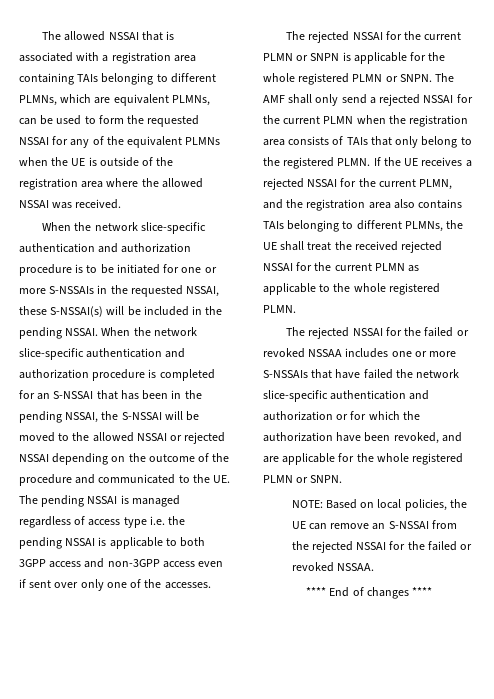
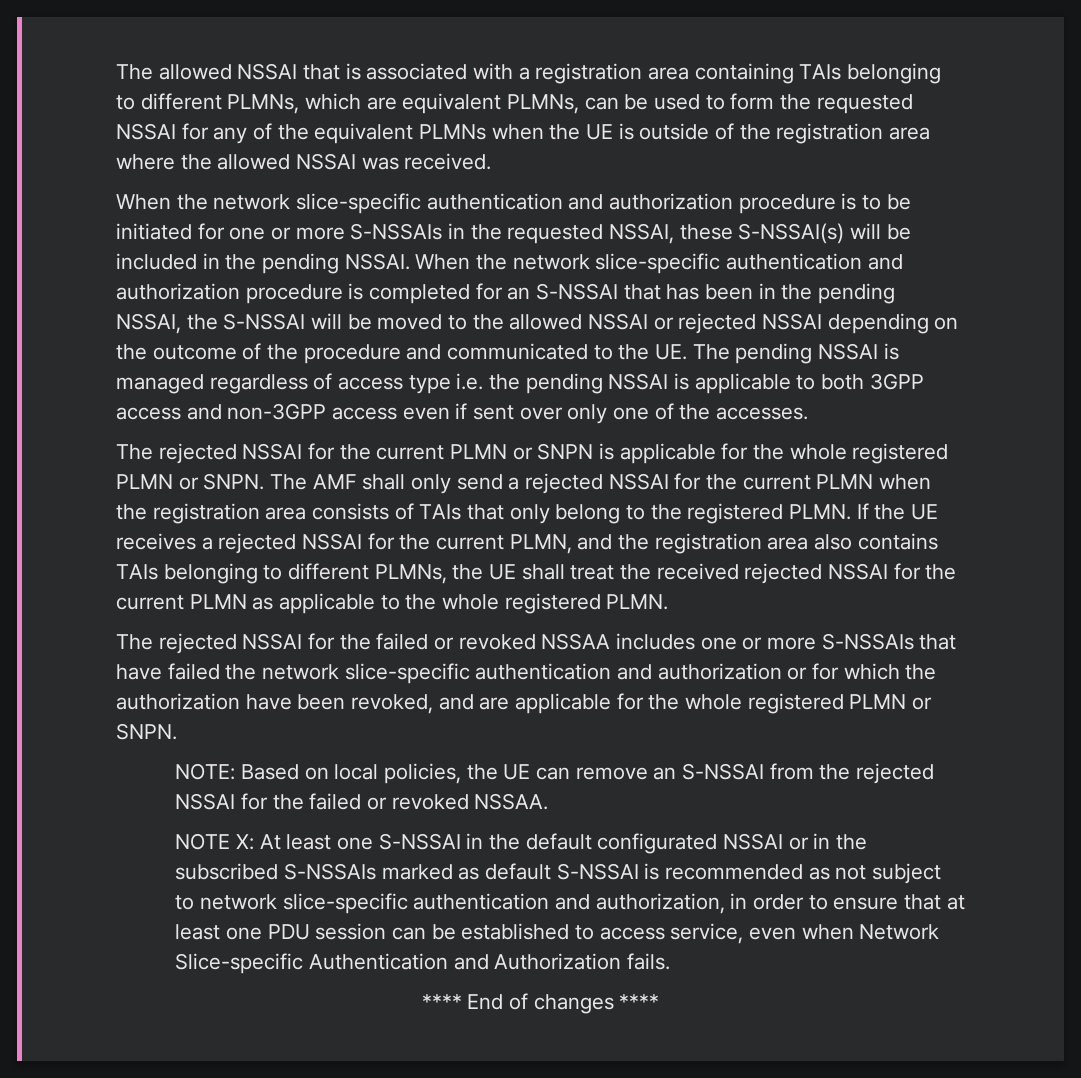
+ NOTE X: At least one S-NSSAI in the default configurated NSSAI or in the subscribed S-NSSAIs marked as default S-NSSAI is recommended as not subject to network slice-specific authentication and authorization, in order to ensure that at least one PDU session can be established to access service, even when Network Slice-specific Authentication and Authorization fails.

